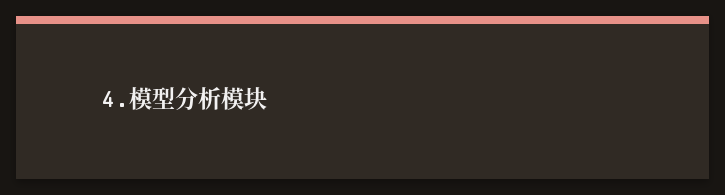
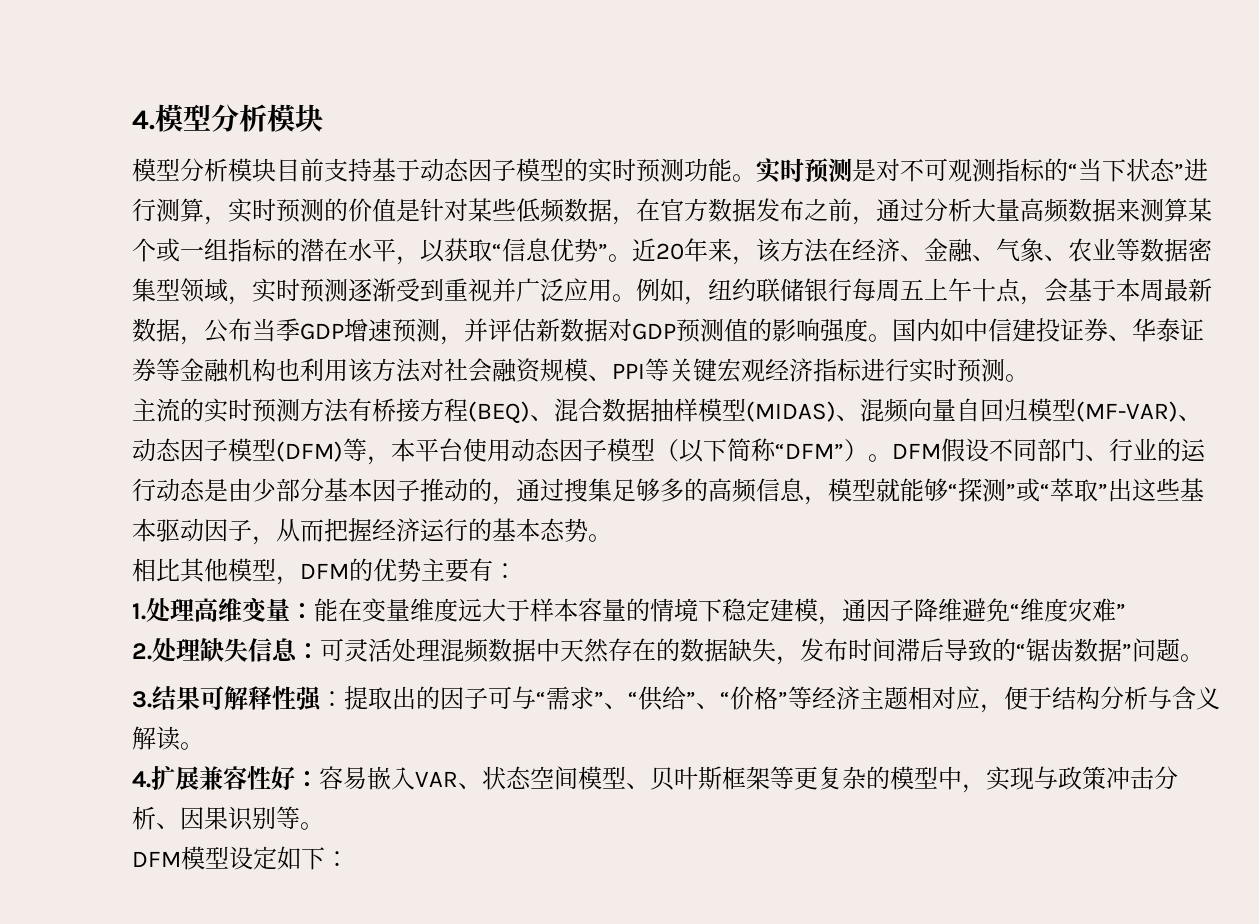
+ 模型分析模块目前支持基于动态因子模型的实时预测功能。实时预测是对不可观测指标的“当下状态”进行测算，实时预测的价值是针对某些低频数据，在官方数据发布之前，通过分析大量高频数据来测算某个或一组指标的潜在水平，以获取“信息优势”。近20年来，该方法在经济、金融、气象、农业等数据密集型领域，实时预测逐渐受到重视并广泛应用。例如，纽约联储银行每周五上午十点，会基于本周最新数据，公布当季GDP增速预测，并评估新数据对GDP预测值的影响强度。国内如中信建投证券、华泰证券等金融机构也利用该方法对社会融资规模、PPI等关键宏观经济指标进行实时预测。
+ 主流的实时预测方法有桥接方程(BEQ)、混合数据抽样模型(MIDAS)、混频向量自回归模型(MF-VAR)、动态因子模型(DFM)等，本平台使用动态因子模型（以下简称“DFM”）。DFM假设不同部门、行业的运行动态是由少部分基本因子推动的，通过搜集足够多的高频信息，模型就能够“探测”或“萃取”出这些基本驱动因子，从而把握经济运行的基本态势。
+ 相比其他模型，DFM的优势主要有：
+ 1.处理高维变量：能在变量维度远大于样本容量的情境下稳定建模，通因子降维避免“维度灾难”
+ 2.处理缺失信息：可灵活处理混频数据中天然存在的数据缺失，发布时间滞后导致的“锯齿数据”问题。
+ 3.结果可解释性强：提取出的因子可与“需求”、“供给”、“价格”等经济主题相对应，便于结构分析与含义解读。
+ 4.扩展兼容性好：容易嵌入VAR、状态空间模型、贝叶斯框架等更复杂的模型中，实现与政策冲击分析、因果识别等。
+ DFM模型设定如下：

